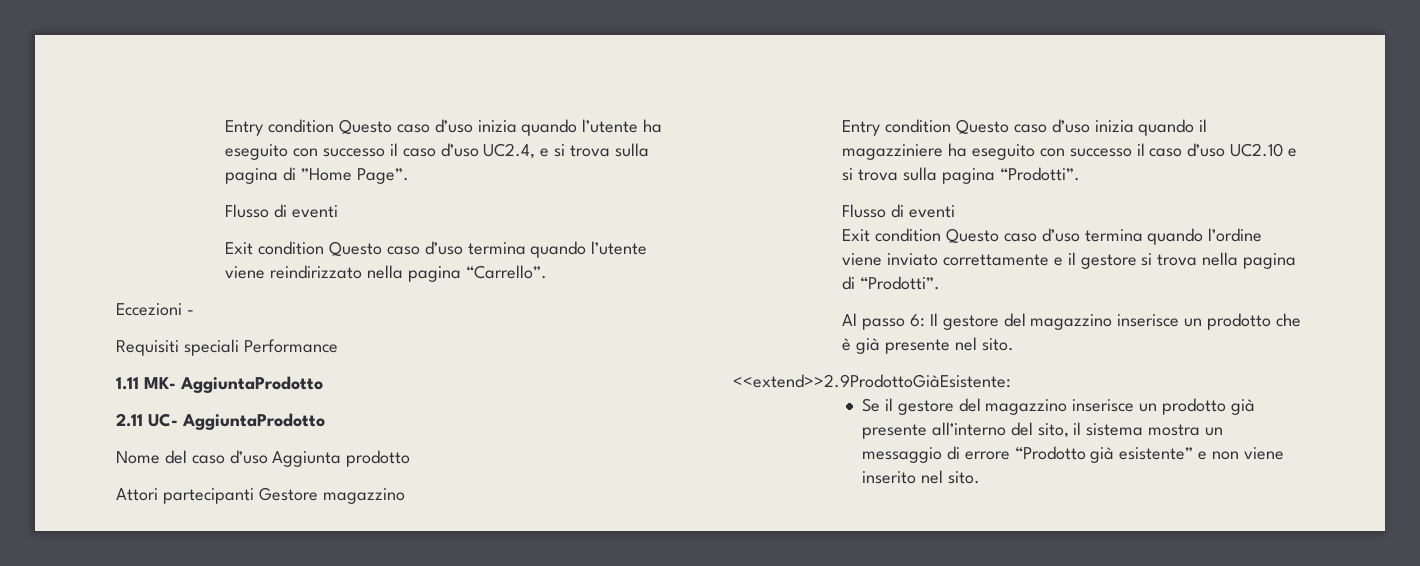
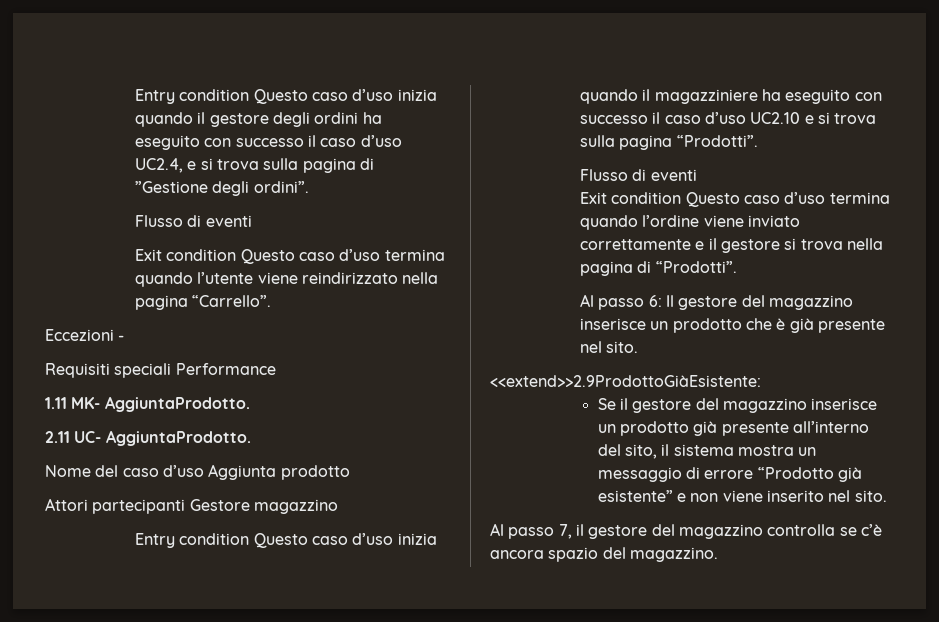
- Entry condition Questo caso d’uso inizia quando l’utente ha eseguito con successo il caso d’uso UC2.4, e si trova sulla pagina di ”Home Page”.
+ Entry condition Questo caso d’uso inizia quando il gestore degli ordini ha eseguito con successo il caso d’uso UC2.4, e si trova sulla pagina di ”Gestione degli ordini”.
- 1.11 MK- AggiuntaProdotto
+ 1.11 MK- AggiuntaProdotto.
- 2.11 UC- AggiuntaProdotto
+ 2.11 UC- AggiuntaProdotto.
+ Al passo 7, il gestore del magazzino controlla se c’è ancora spazio del magazzino.

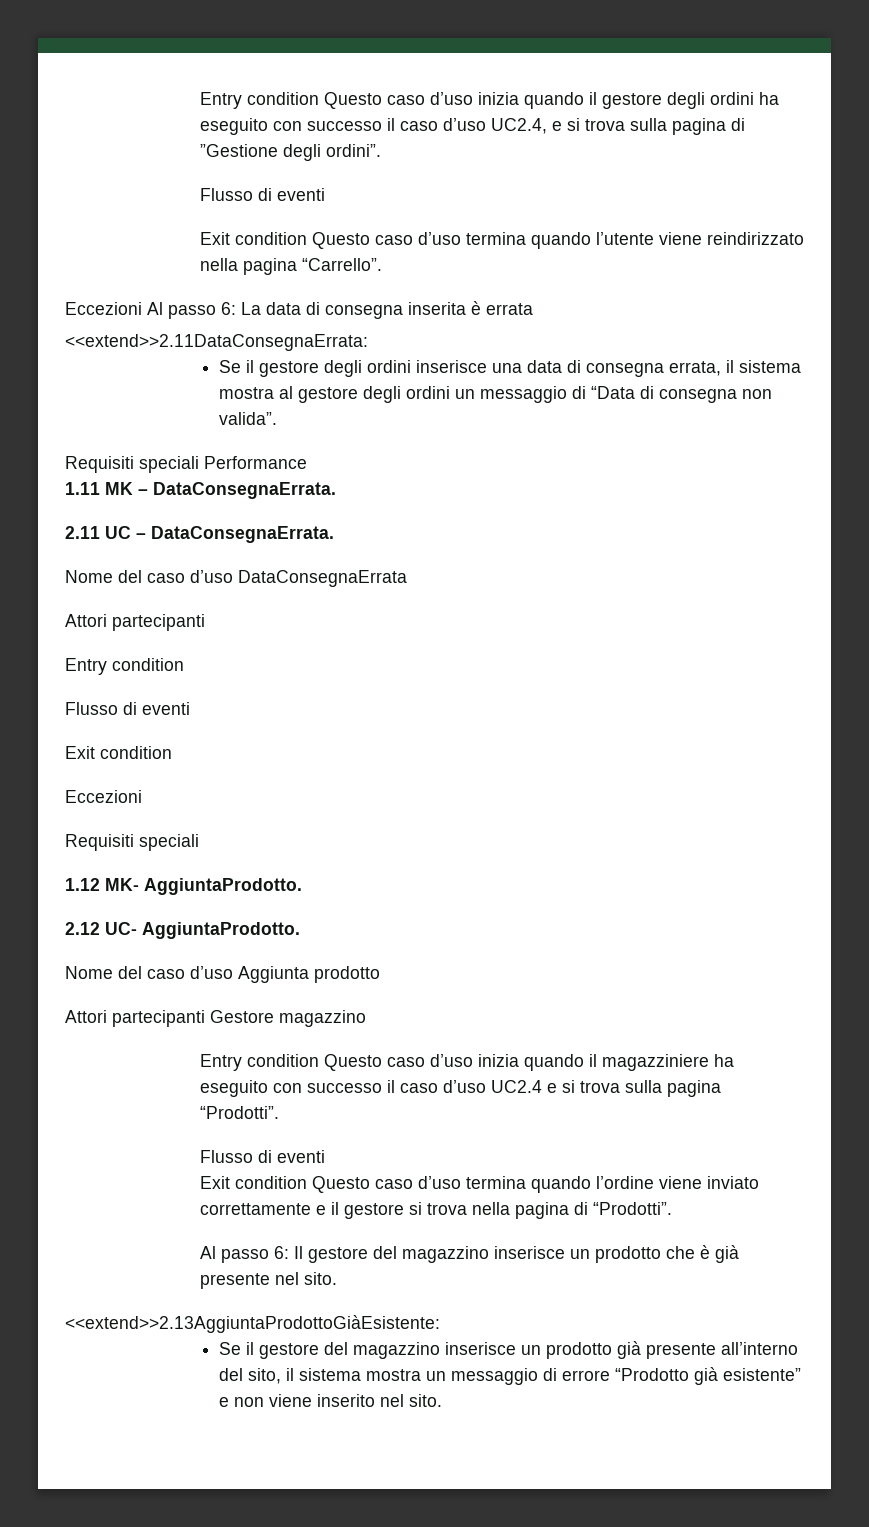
- Eccezioni -
+ Eccezioni Al passo 6: La data di consegna inserita è errata
+ <<extend>>2.11DataConsegnaErrata:
+ Se il gestore degli ordini inserisce una data di consegna errata, il sistema mostra al gestore degli ordini un messaggio di “Data di consegna non valida”.
  Requisiti speciali Performance
- 1.11 MK- AggiuntaProdotto.
+ 1.11 MK – DataConsegnaErrata.
+ 2.11 UC – DataConsegnaErrata.
+ Nome del caso d’uso DataConsegnaErrata
+ Attori partecipanti
+ Entry condition
+ Flusso di eventi
+ Exit condition
+ Eccezioni
+ Requisiti speciali
+ 1.12 MK- AggiuntaProdotto.
- 2.11 UC- AggiuntaProdotto.
+ 2.12 UC- AggiuntaProdotto.
- Entry condition Questo caso d’uso inizia quando il magazziniere ha eseguito con successo il caso d’uso UC2.10 e si trova sulla pagina “Prodotti”.
+ Entry condition Questo caso d’uso inizia quando il magazziniere ha eseguito con successo il caso d’uso UC2.4 e si trova sulla pagina “Prodotti”.
- <<extend>>2.9ProdottoGiàEsistente:
+ <<extend>>2.13AggiuntaProdottoGiàEsistente:
- Al passo 7, il gestore del magazzino controlla se c’è ancora spazio del magazzino.

